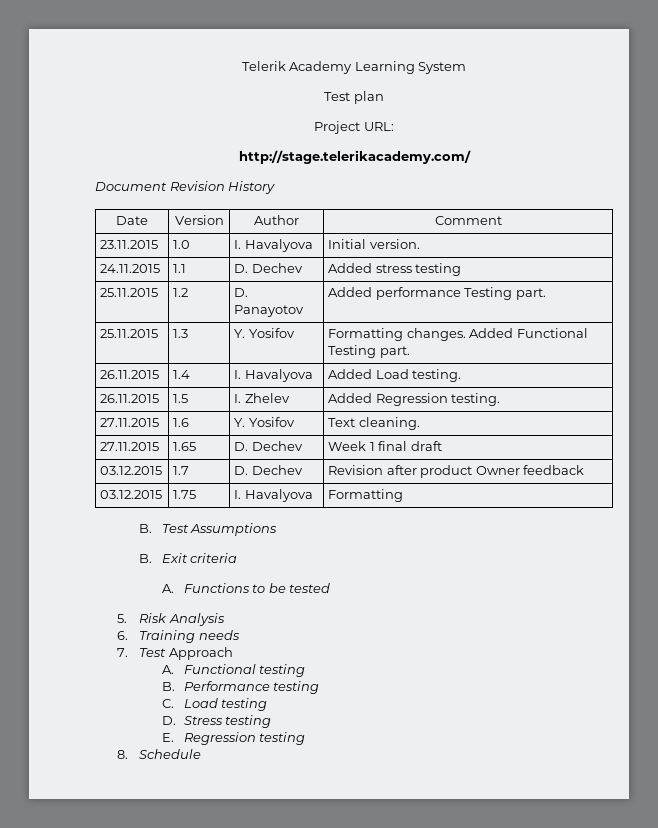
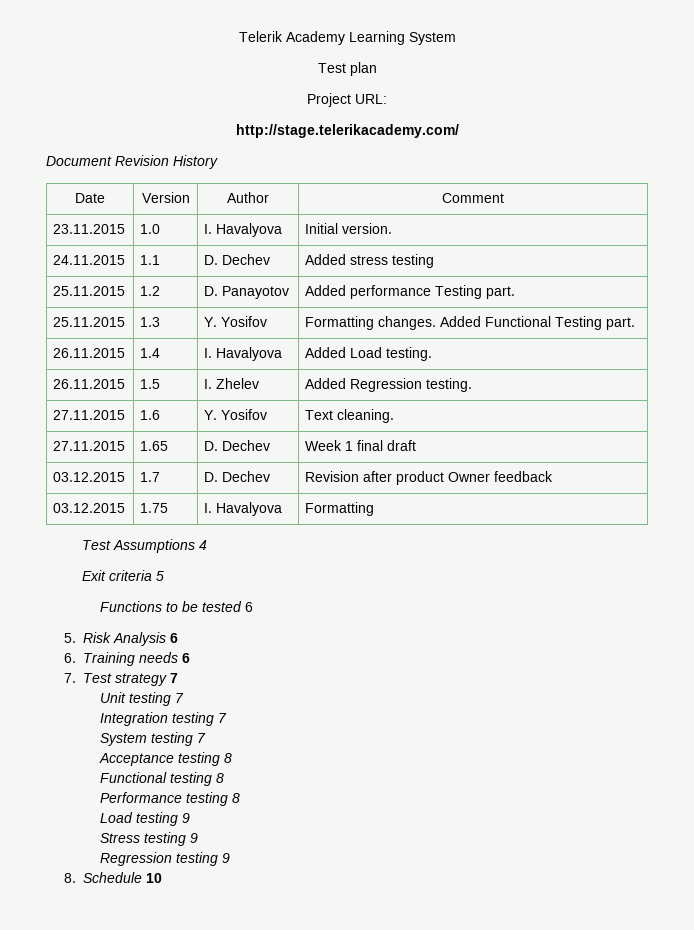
- B. Test Assumptions
- B. Exit criteria
- A. Functions to be tested
+ Test Assumptions 4
+ Exit criteria 5
+ Functions to be tested 6
- 5. Risk Analysis
+ 5. Risk Analysis 6
- 6. Training needs
+ 6. Training needs 6
- 7. Test Approach
- A. Functional testing
- B. Performance testing
- C. Load testing
- D. Stress testing
- E. Regression testing
+ 7. Test strategy 7
+ Unit testing 7
+ Integration testing 7
+ System testing 7
+ Acceptance testing 8
+ Functional testing 8
+ Performance testing 8
+ Load testing 9
+ Stress testing 9
+ Regression testing 9
- 8. Schedule
+ 8. Schedule 10

